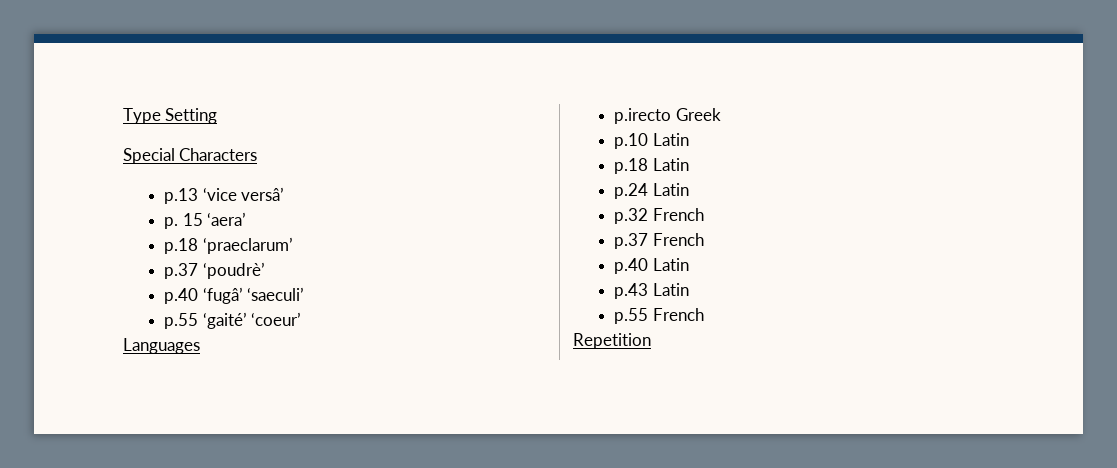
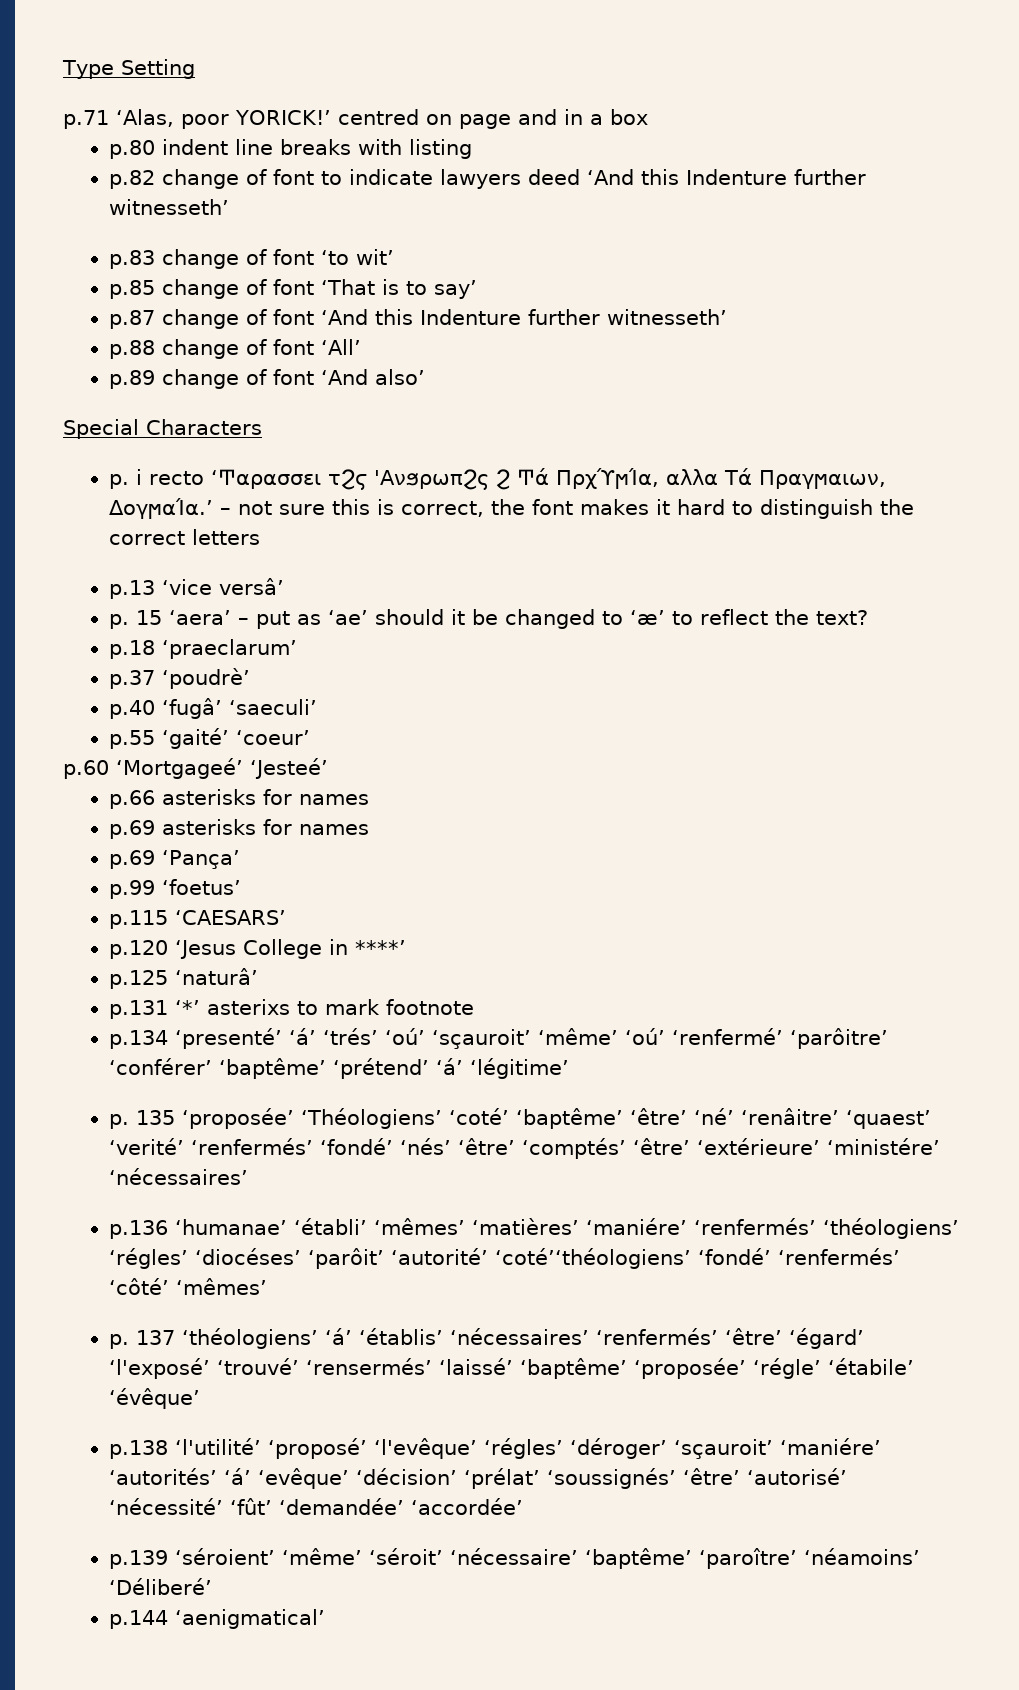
+ p.71 ‘Alas, poor YORICK!’ centred on page and in a box
+ p.80 indent line breaks with listing
+ p.82 change of font to indicate lawyers deed ‘And this Indenture further witnesseth’
+ p.83 change of font ‘to wit’
+ p.85 change of font ‘That is to say’
+ p.87 change of font ‘And this Indenture further witnesseth’
+ p.88 change of font ‘All’
+ p.89 change of font ‘And also’
  Special Characters
+ p. i recto ‘Ͳαρασσει τϨϛ 'ΑνϧρωπϨς Ϩ Ͳά ΠρχϓϻΊα, αλλα Τά Πραγϻαιων, ΔογϻαΊα.’ – not sure this is correct, the font makes it hard to distinguish the correct letters
- p. 15 ‘aera’
+ p. 15 ‘aera’ – put as ‘ae’ should it be changed to ‘æ’ to reflect the text?
- Languages
- p.irecto Greek
- p.10 Latin
- p.18 Latin
- p.24 Latin
- p.32 French
- p.37 French
- p.40 Latin
- p.43 Latin
- p.55 French
- Repetition
+ p.60 ‘Mortgageé’ ‘Jesteé’
+ p.66 asterisks for names
+ p.69 asterisks for names
+ p.69 ‘Pança’
+ p.99 ‘foetus’
+ p.115 ‘CAESARS’
+ p.120 ‘Jesus College in ****’
+ p.125 ‘naturâ’
+ p.131 ‘*’ asterixs to mark footnote
+ p.134 ‘presenté’ ‘á’ ‘trés’ ‘oú’ ‘sçauroit’ ‘même’ ‘oú’ ‘renfermé’ ‘parôitre’ ‘conférer’ ‘baptême’ ‘prétend’ ‘á’ ‘légitime’
+ p. 135 ‘proposée’ ‘Théologiens’ ‘coté’ ‘baptême’ ‘être’ ‘né’ ‘renâitre’ ‘quaest’ ‘verité’ ‘renfermés’ ‘fondé’ ‘nés’ ‘être’ ‘comptés’ ‘être’ ‘extérieure’ ‘ministére’ ‘nécessaires’
+ p.136 ‘humanae’ ‘établi’ ‘mêmes’ ‘matières’ ‘maniére’ ‘renfermés’ ‘théologiens’ ‘régles’ ‘diocéses’ ‘parôit’ ‘autorité’ ‘coté’‘théologiens’ ‘fondé’ ‘renfermés’ ‘côté’ ‘mêmes’
+ p. 137 ‘théologiens’ ‘á’ ‘établis’ ‘nécessaires’ ‘renfermés’ ‘être’ ‘égard’ ‘l'exposé’ ‘trouvé’ ‘rensermés’ ‘laissé’ ‘baptême’ ‘proposée’ ‘régle’ ‘étabile’ ‘évêque’
+ p.138 ‘l'utilité’ ‘proposé’ ‘l'evêque’ ‘régles’ ‘déroger’ ‘sçauroit’ ‘maniére’ ‘autorités’ ‘á’ ‘evêque’ ‘décision’ ‘prélat’ ‘soussignés’ ‘être’ ‘autorisé’ ‘nécessité’ ‘fût’ ‘demandée’ ‘accordée’
+ p.139 ‘séroient’ ‘même’ ‘séroit’ ‘nécessaire’ ‘baptême’ ‘paroître’ ‘néamoins’ ‘Déliberé’
+ p.144 ‘aenigmatical’

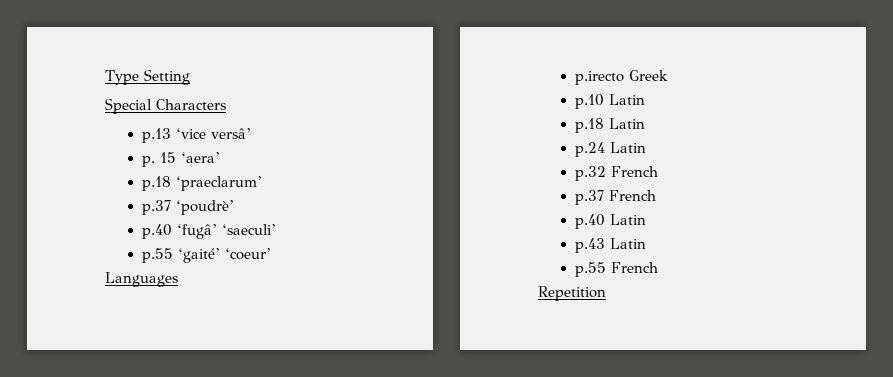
- p.71 ‘Alas, poor YORICK!’ centred on page and in a box
- p.80 indent line breaks with listing
- p.82 change of font to indicate lawyers deed ‘And this Indenture further witnesseth’
- p.83 change of font ‘to wit’
- p.85 change of font ‘That is to say’
- p.87 change of font ‘And this Indenture further witnesseth’
- p.88 change of font ‘All’
- p.89 change of font ‘And also’
  Special Characters
- p. i recto ‘Ͳαρασσει τϨϛ 'ΑνϧρωπϨς Ϩ Ͳά ΠρχϓϻΊα, αλλα Τά Πραγϻαιων, ΔογϻαΊα.’ – not sure this is correct, the font makes it hard to distinguish the correct letters
- p. 15 ‘aera’ – put as ‘ae’ should it be changed to ‘æ’ to reflect the text?
+ p. 15 ‘aera’
- p.60 ‘Mortgageé’ ‘Jesteé’
- p.66 asterisks for names
- p.69 asterisks for names
- p.69 ‘Pança’
- p.99 ‘foetus’
- p.115 ‘CAESARS’
- p.120 ‘Jesus College in ****’
- p.125 ‘naturâ’
- p.131 ‘*’ asterixs to mark footnote
- p.134 ‘presenté’ ‘á’ ‘trés’ ‘oú’ ‘sçauroit’ ‘même’ ‘oú’ ‘renfermé’ ‘parôitre’ ‘conférer’ ‘baptême’ ‘prétend’ ‘á’ ‘légitime’
- p. 135 ‘proposée’ ‘Théologiens’ ‘coté’ ‘baptême’ ‘être’ ‘né’ ‘renâitre’ ‘quaest’ ‘verité’ ‘renfermés’ ‘fondé’ ‘nés’ ‘être’ ‘comptés’ ‘être’ ‘extérieure’ ‘ministére’ ‘nécessaires’
- p.136 ‘humanae’ ‘établi’ ‘mêmes’ ‘matières’ ‘maniére’ ‘renfermés’ ‘théologiens’ ‘régles’ ‘diocéses’ ‘parôit’ ‘autorité’ ‘coté’‘théologiens’ ‘fondé’ ‘renfermés’ ‘côté’ ‘mêmes’
- p. 137 ‘théologiens’ ‘á’ ‘établis’ ‘nécessaires’ ‘renfermés’ ‘être’ ‘égard’ ‘l'exposé’ ‘trouvé’ ‘rensermés’ ‘laissé’ ‘baptême’ ‘proposée’ ‘régle’ ‘étabile’ ‘évêque’
- p.138 ‘l'utilité’ ‘proposé’ ‘l'evêque’ ‘régles’ ‘déroger’ ‘sçauroit’ ‘maniére’ ‘autorités’ ‘á’ ‘evêque’ ‘décision’ ‘prélat’ ‘soussignés’ ‘être’ ‘autorisé’ ‘nécessité’ ‘fût’ ‘demandée’ ‘accordée’
- p.139 ‘séroient’ ‘même’ ‘séroit’ ‘nécessaire’ ‘baptême’ ‘paroître’ ‘néamoins’ ‘Déliberé’
- p.144 ‘aenigmatical’
+ Languages
+ p.irecto Greek
+ p.10 Latin
+ p.18 Latin
+ p.24 Latin
+ p.32 French
+ p.37 French
+ p.40 Latin
+ p.43 Latin
+ p.55 French
+ Repetition

